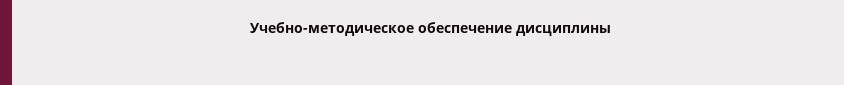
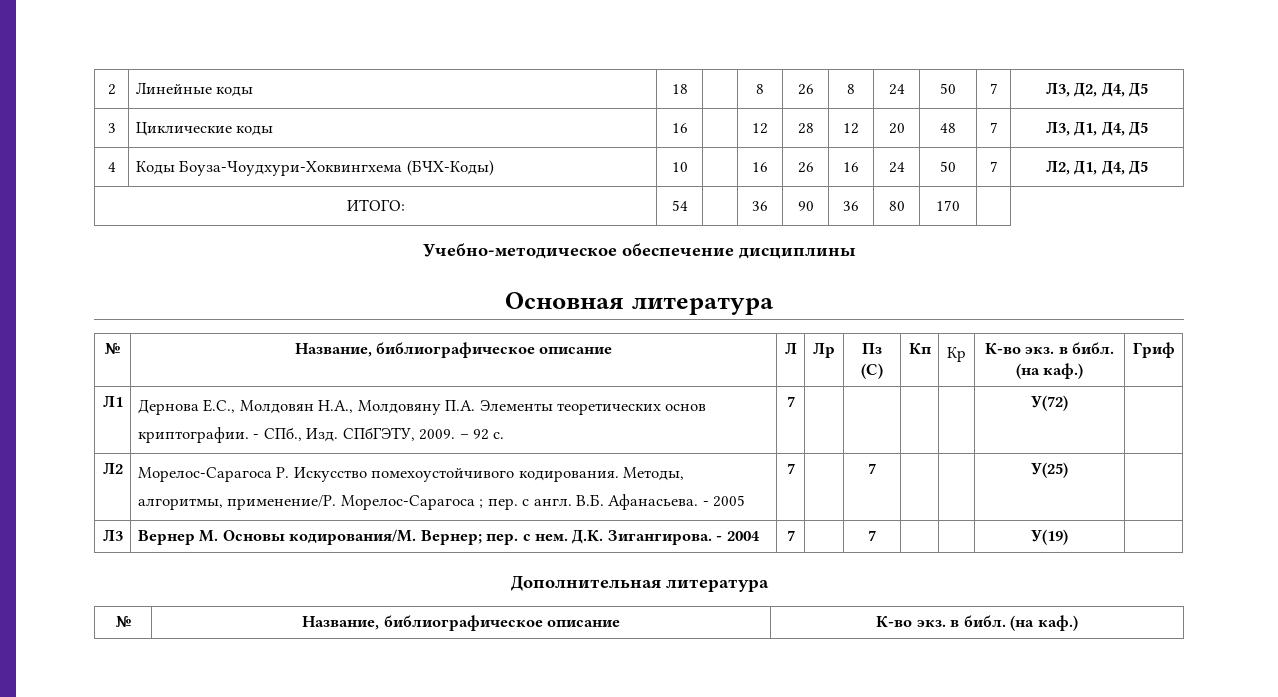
+ 2 | Линейные коды | 18 | | 8 | 26 | 8 | 24 | 50 | 7 | Л3, Д2, Д4, Д5
+ 3 | Циклические коды | 16 | | 12 | 28 | 12 | 20 | 48 | 7 | Л3, Д1, Д4, Д5
+ 4 | Коды Боуза-Чоудхури-Хоквингхема (БЧХ-Коды) | 10 | | 16 | 26 | 16 | 24 | 50 | 7 | Л2, Д1, Д4, Д5
+ ИТОГО: | 54 | | 36 | 90 | 36 | 80 | 170 |
  Учебно-методическое обеспечение дисциплины
+ Основная литература
+ № | Название, библиографическое описание | Л | Лр | Пз (С) | Кп | Кр | К-во экз. в библ. (на каф.) | Гриф
+ Л1 | Дернова Е.С., Молдовян Н.А., Молдовяну П.А. Элементы теоретических основ криптографии. - СПб., Изд. СПбГЭТУ, 2009. – 92 с. | 7 | | | | | У(72) |
+ Л2 | Морелос-Сарагоса Р. Искусство помехоустойчивого кодирования. Методы, алгоритмы, применение/Р. Морелос-Сарагоса ; пер. с англ. В.Б. Афанасьева. - 2005 | 7 | | 7 | | | У(25) |
+ Л3 | Вернер М. Основы кодирования/М. Вернер; пер. с нем. Д.К. Зигангирова. - 2004 | 7 | | 7 | | | У(19) |
+ Дополнительная литература
+ № | Название, библиографическое описание | К-во экз. в библ. (на каф.)

